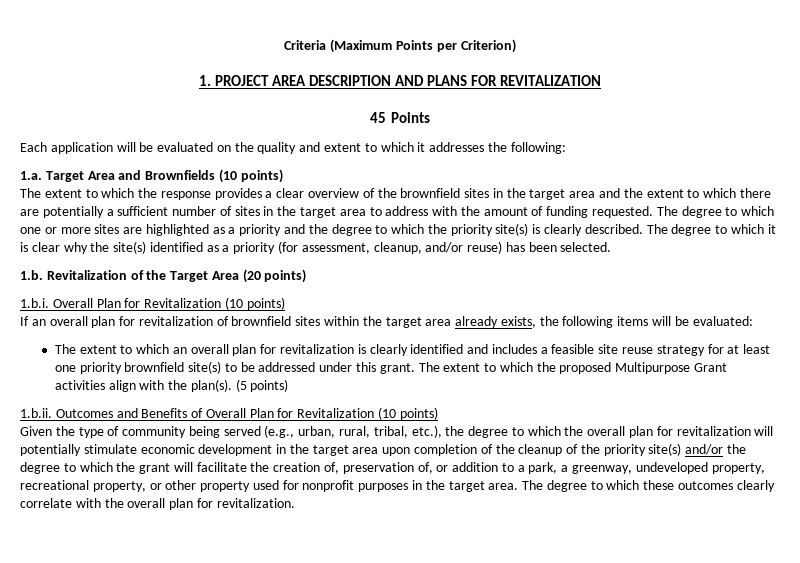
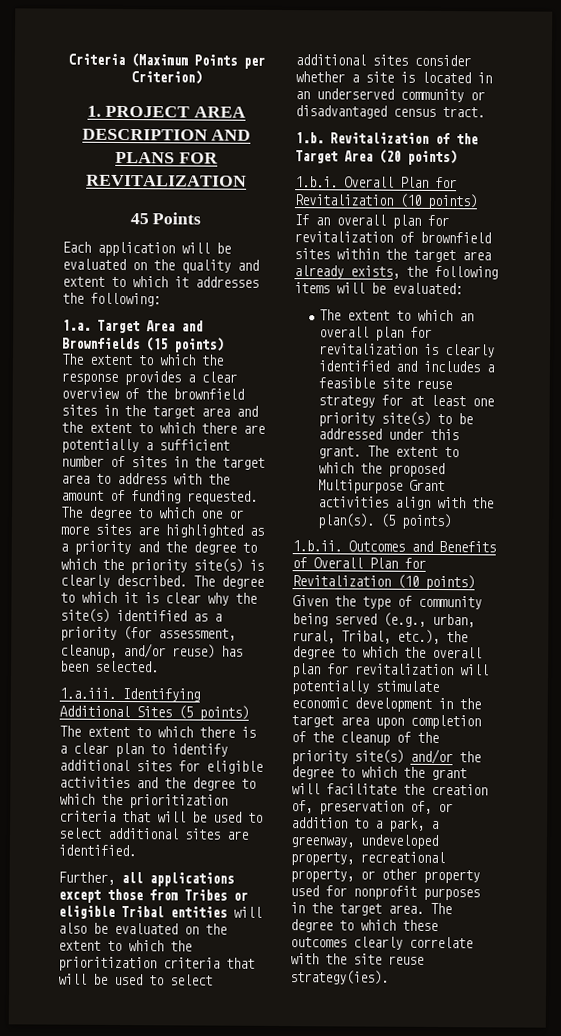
- 1.a. Target Area and Brownfields (10 points)
+ 1.a. Target Area and Brownfields (15 points)
+ 1.a.iii. Identifying Additional Sites (5 points)
+ The extent to which there is a clear plan to identify additional sites for eligible activities and the degree to which the prioritization criteria that will be used to select additional sites are identified.
+ Further, all applications except those from Tribes or eligible Tribal entities will also be evaluated on the extent to which the prioritization criteria that will be used to select additional sites consider whether a site is located in an underserved community or disadvantaged census tract.
- The extent to which an overall plan for revitalization is clearly identified and includes a feasible site reuse strategy for at least one priority brownfield site(s) to be addressed under this grant.
+ The extent to which an overall plan for revitalization is clearly identified and includes a feasible site reuse strategy for at least one priority site(s) to be addressed under this grant.
- Given the type of community being served (e.g., urban, rural, tribal, etc.), the degree to which the overall plan for revitalization will potentially stimulate economic development in the target area upon completion of the cleanup of the priority site(s) and/or the degree to which the grant will facilitate the creation of, preservation of, or addition to a park, a greenway, undeveloped property, recreational property, or other property used for nonprofit purposes in the target area.
+ Given the type of community being served (e.g., urban, rural, Tribal, etc.), the degree to which the overall plan for revitalization will potentially stimulate economic development in the target area upon completion of the cleanup of the priority site(s) and/or the degree to which the grant will facilitate the creation of, preservation of, or addition to a park, a greenway, undeveloped property, recreational property, or other property used for nonprofit purposes in the target area.
- The degree to which these outcomes clearly correlate with the overall plan for revitalization.
+ The degree to which these outcomes clearly correlate with the site reuse strategy(ies).

